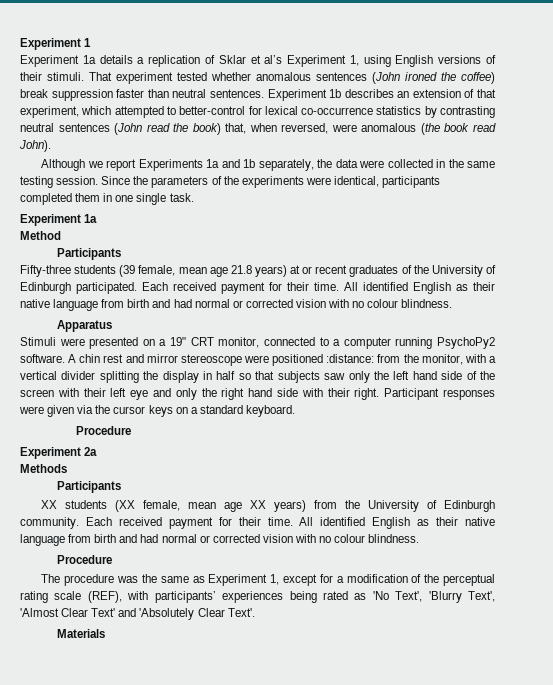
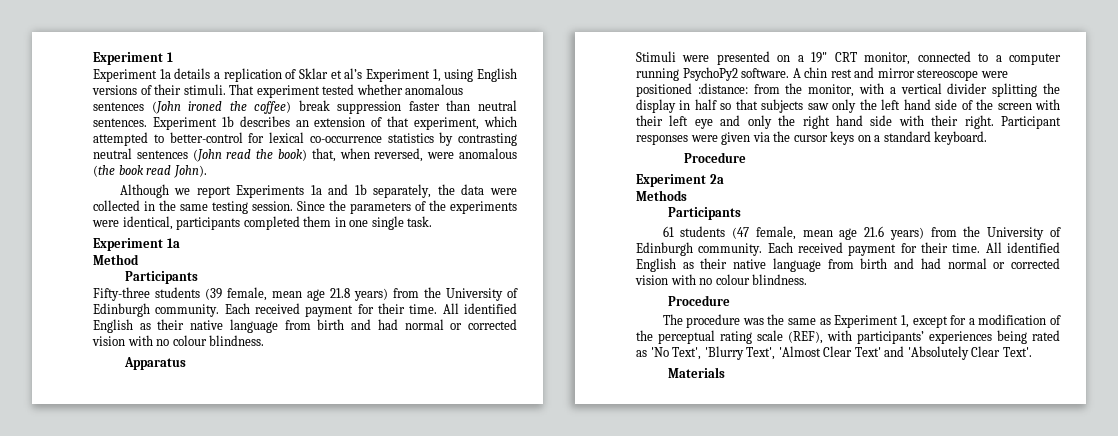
- Fifty-three students (39 female, mean age 21.8 years) at or recent graduates of the University of Edinburgh participated.
+ Fifty-three students (39 female, mean age 21.8 years) from the University of Edinburgh community.
- XX students (XX female, mean age XX years) from the University of Edinburgh community.
+ 61 students (47 female, mean age 21.6 years) from the University of Edinburgh community.

